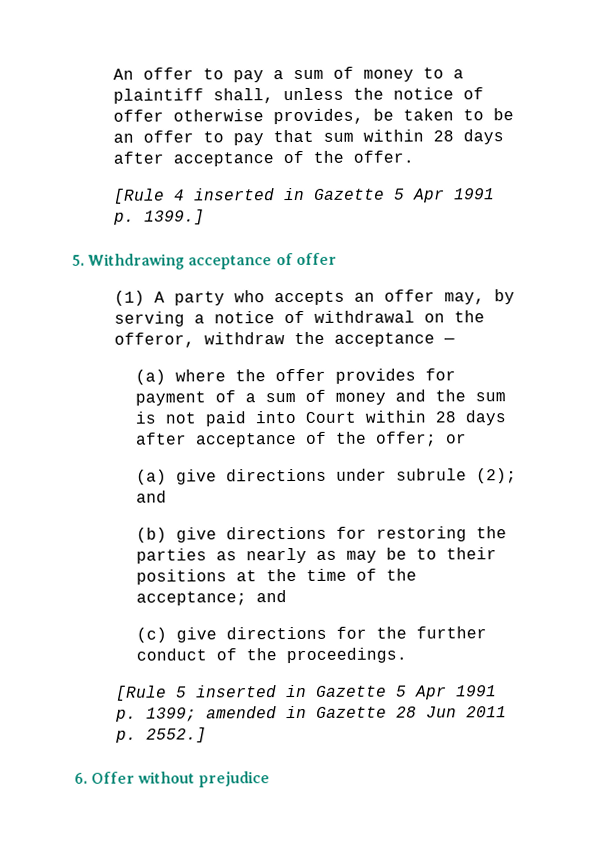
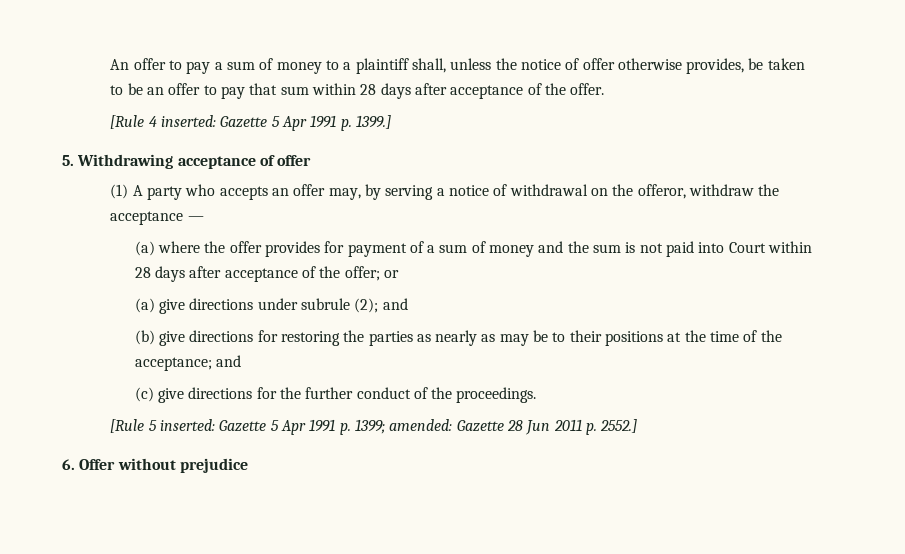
- [Rule 4 inserted in Gazette 5 Apr 1991 p. 1399.]
+ [Rule 4 inserted: Gazette 5 Apr 1991 p. 1399.]
- [Rule 5 inserted in Gazette 5 Apr 1991 p. 1399; amended in Gazette 28 Jun 2011 p. 2552.]
+ [Rule 5 inserted: Gazette 5 Apr 1991 p. 1399; amended: Gazette 28 Jun 2011 p. 2552.]

